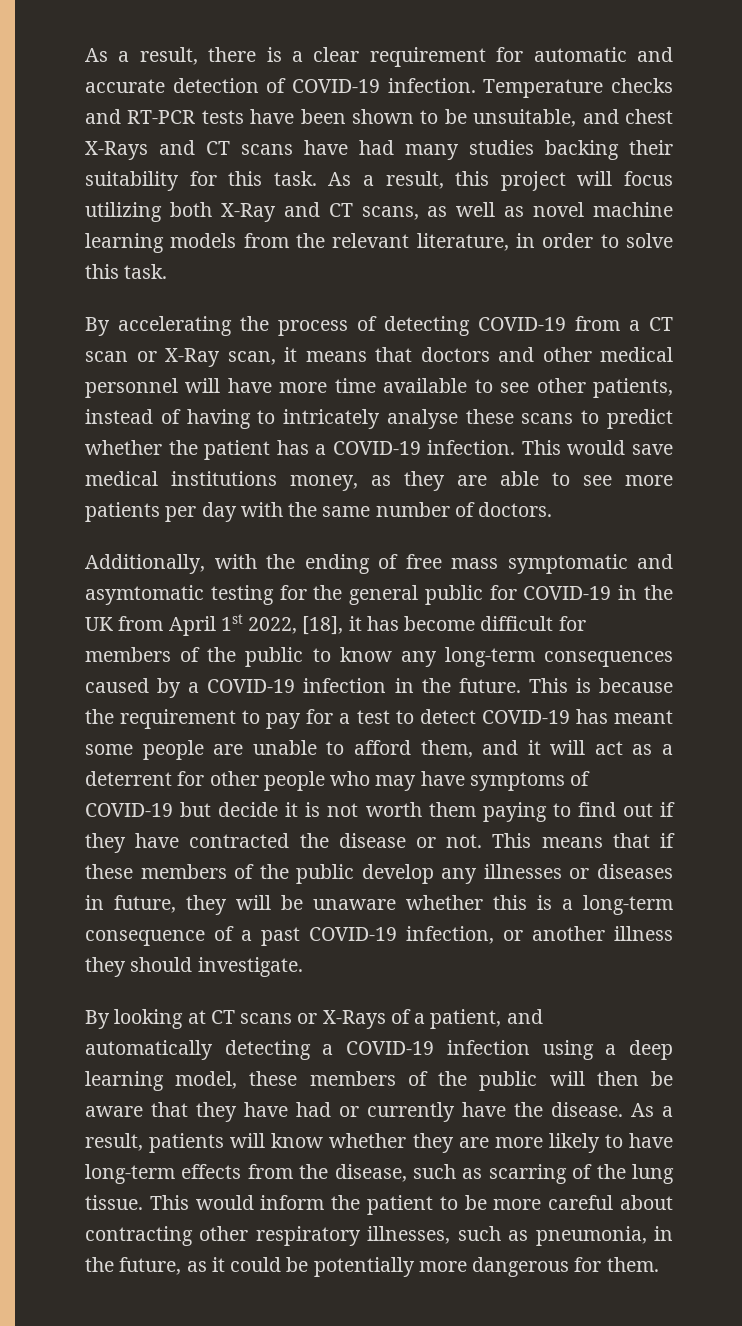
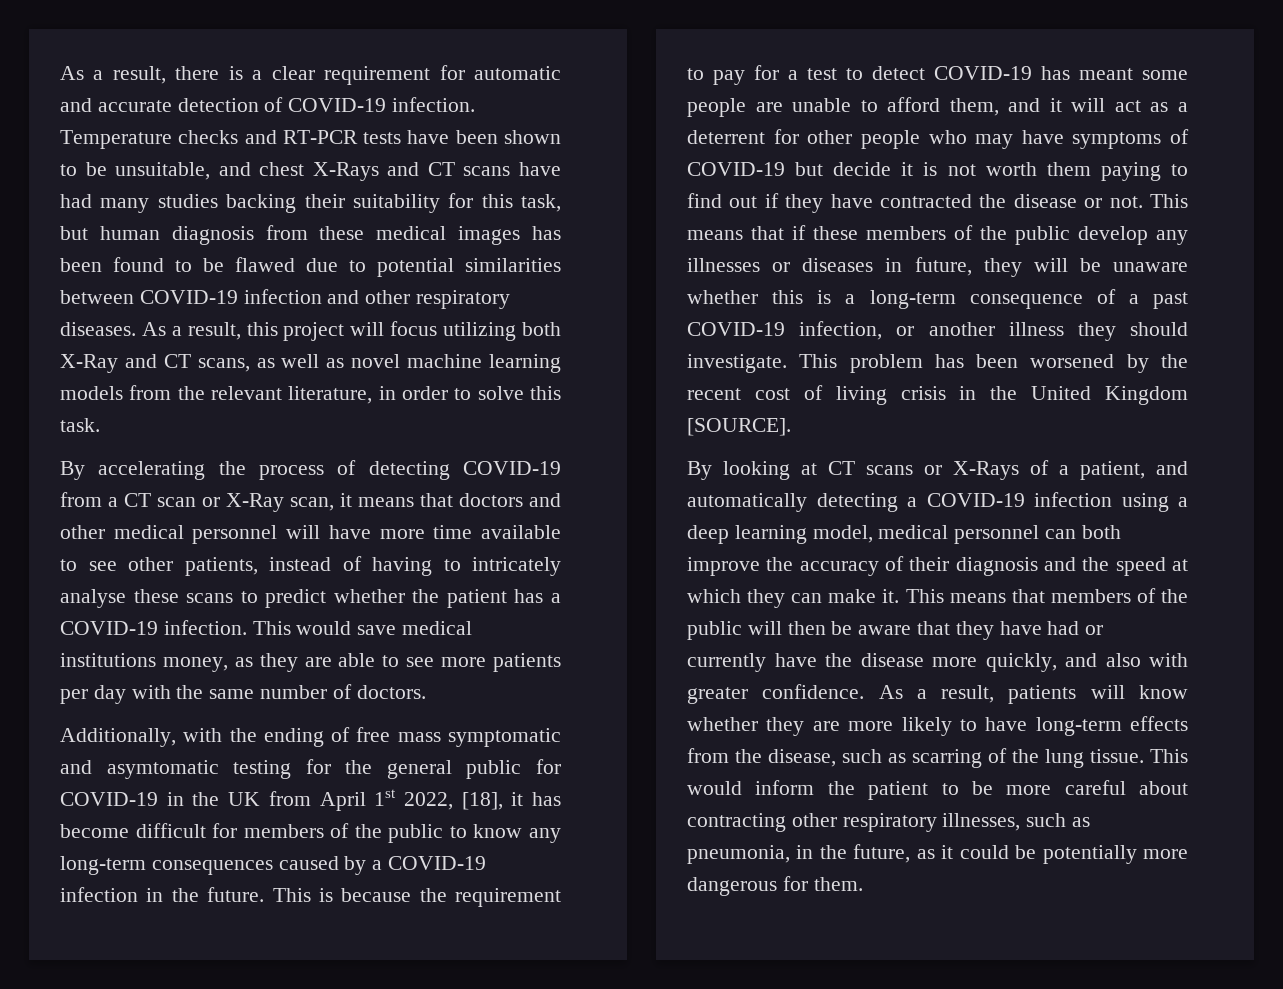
- Temperature checks and RT-PCR tests have been shown to be unsuitable, and chest X-Rays and CT scans have had many studies backing their suitability for this task.
+ Temperature checks and RT-PCR tests have been shown to be unsuitable, and chest X-Rays and CT scans have had many studies backing their suitability for this task, but human diagnosis from these medical images has been found to be flawed due to potential similarities between COVID-19 infection and other respiratory diseases.
+ This problem has been worsened by the recent cost of living crisis in the United Kingdom [SOURCE].
- By looking at CT scans or X-Rays of a patient, and automatically detecting a COVID-19 infection using a deep learning model, these members of the public will then be aware that they have had or currently have the disease.
+ By looking at CT scans or X-Rays of a patient, and automatically detecting a COVID-19 infection using a deep learning model, medical personnel can both improve the accuracy of their diagnosis and the speed at which they can make it. This means that members of the public will then be aware that they have had or currently have the disease more quickly, and also with greater confidence.

